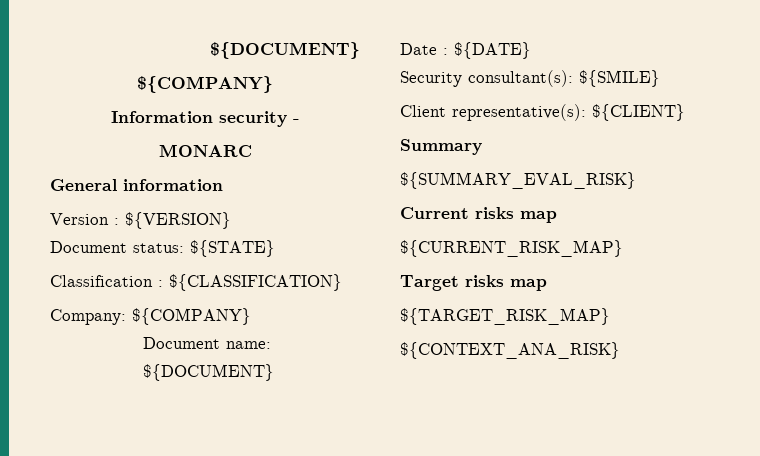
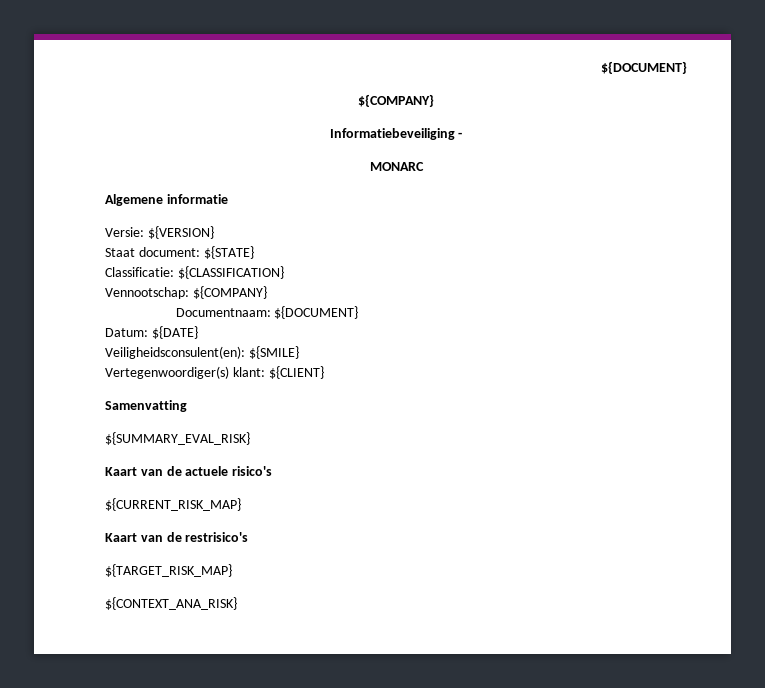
- Information security -
+ Informatiebeveiliging -
- General information
- Version : ${VERSION}
+ Algemene informatie
+ Versie: ${VERSION}
- Document status: ${STATE}
+ Staat document: ${STATE}
- Classification : ${CLASSIFICATION}
+ Classificatie: ${CLASSIFICATION}
- Company: ${COMPANY}
- Document name: ${DOCUMENT}
- Date : ${DATE}
+ Vennootschap: ${COMPANY}
+ Documentnaam: ${DOCUMENT}
+ Datum: ${DATE}
- Security consultant(s): ${SMILE}
+ Veiligheidsconsulent(en): ${SMILE}
- Client representative(s): ${CLIENT}
+ Vertegenwoordiger(s) klant: ${CLIENT}
- Summary
+ Samenvatting
- Current risks map
+ Kaart van de actuele risico's
  ${CURRENT_RISK_MAP}
- Target risks map
+ Kaart van de restrisico's

